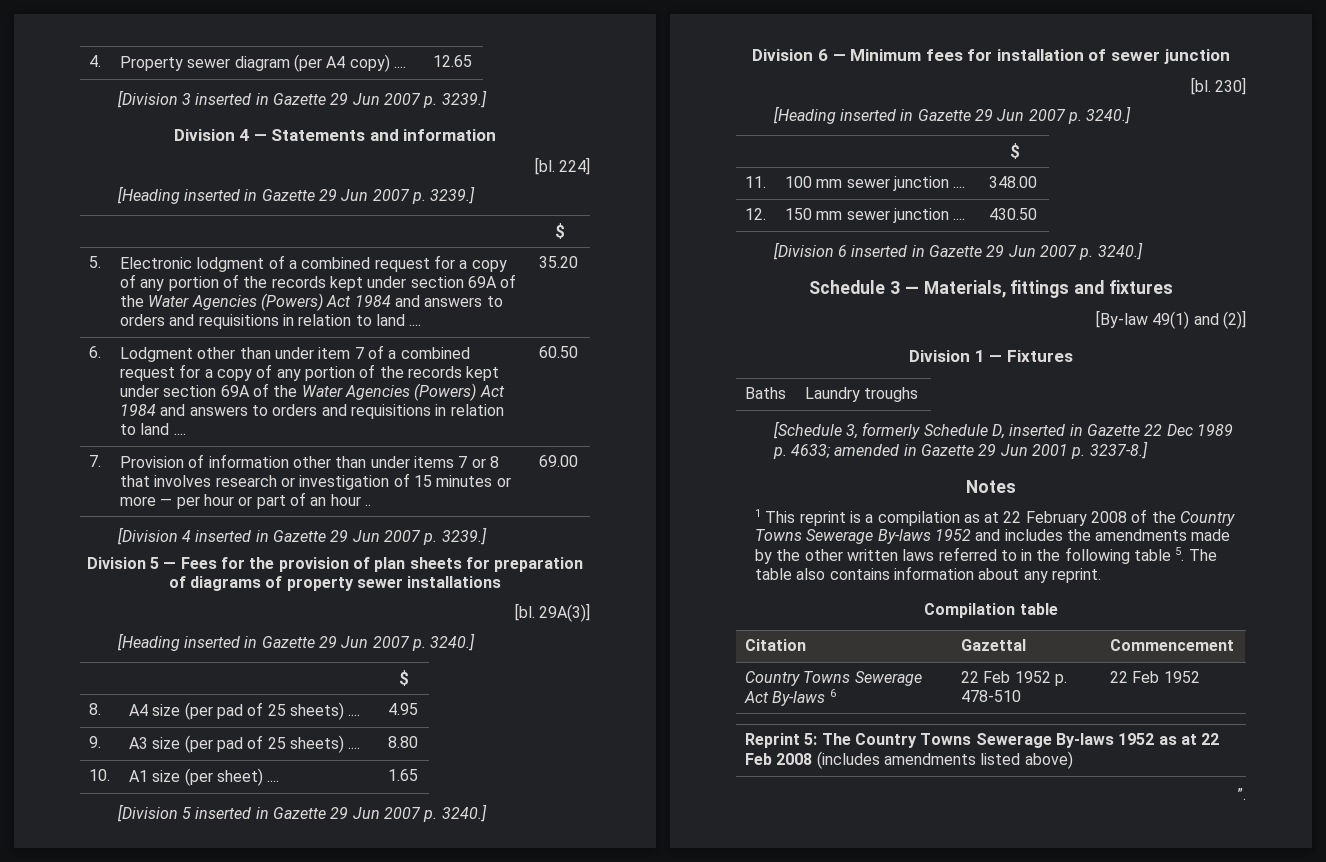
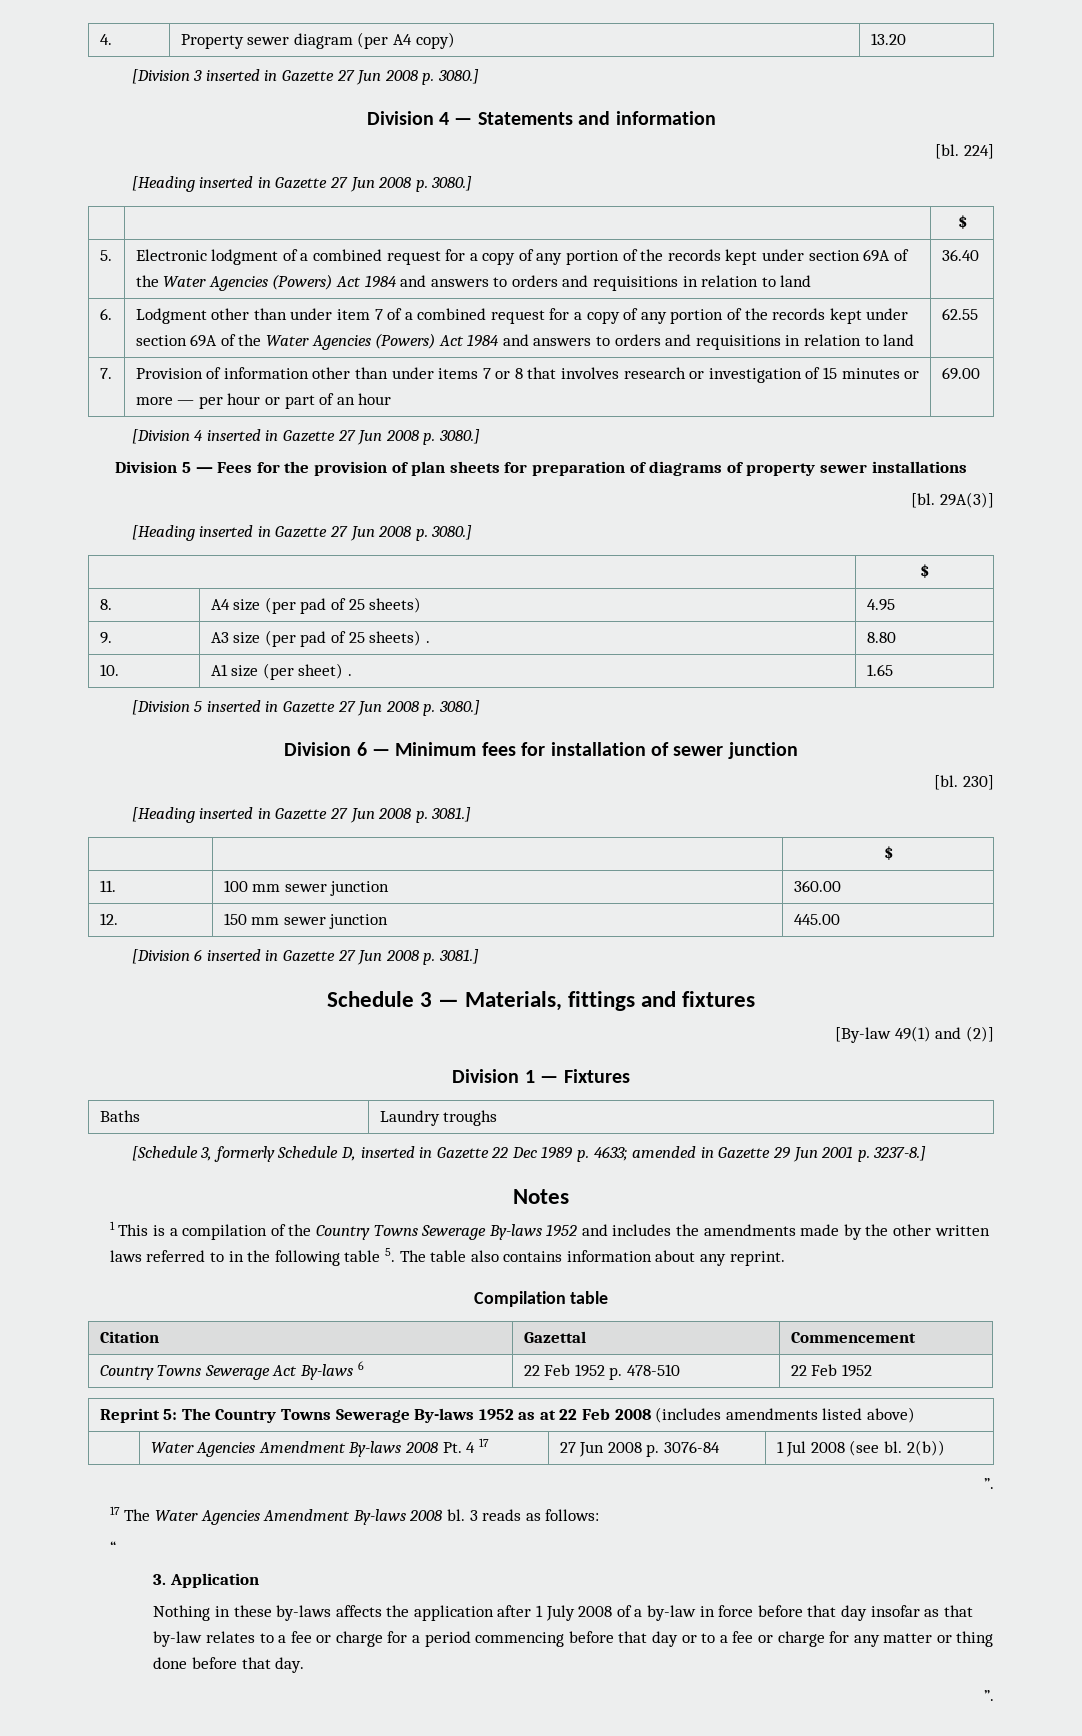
- 4. | Property sewer diagram (per A4 copy) .... | 12.65
+ 4. | Property sewer diagram (per A4 copy) | 13.20
- [Division 3 inserted in Gazette 29 Jun 2007 p. 3239.]
+ [Division 3 inserted in Gazette 27 Jun 2008 p. 3080.]
  224]
- [Heading inserted in Gazette 29 Jun 2007 p. 3239.]
+ [Heading inserted in Gazette 27 Jun 2008 p. 3080.]
- 5. | Electronic lodgment of a combined request for a copy of any portion of the records kept under section 69A of the Water Agencies (Powers) Act 1984 and answers to orders and requisitions in relation to land .... | 35.20
+ 5. | Electronic lodgment of a combined request for a copy of any portion of the records kept under section 69A of the Water Agencies (Powers) Act 1984 and answers to orders and requisitions in relation to land | 36.40
- Lodgment other than under item 7 of a combined request for a copy of any portion of the records kept under section 69A of the Water Agencies (Powers) Act 1984 and answers to orders and requisitions in relation to land .... | 60.50
+ Lodgment other than under item 7 of a combined request for a copy of any portion of the records kept under section 69A of the Water Agencies (Powers) Act 1984 and answers to orders and requisitions in relation to land | 62.55
- 7. | Provision of information other than under items 7 or 8 that involves research or investigation of 15 minutes or more — per hour or part of an hour .. | 69.00
+ 7. | Provision of information other than under items 7 or 8 that involves research or investigation of 15 minutes or more — per hour or part of an hour | 69.00
- [Division 4 inserted in Gazette 29 Jun 2007 p. 3239.]
+ [Division 4 inserted in Gazette 27 Jun 2008 p. 3080.]
  29A(3)]
- [Heading inserted in Gazette 29 Jun 2007 p. 3240.]
+ [Heading inserted in Gazette 27 Jun 2008 p. 3080.]
- 8. | A4 size (per pad of 25 sheets) .... | 4.95
+ 8. | A4 size (per pad of 25 sheets) | 4.95
- 9. | A3 size (per pad of 25 sheets) .... | 8.80
+ 9. | A3 size (per pad of 25 sheets) . | 8.80
- 10. | A1 size (per sheet) .... | 1.65
+ 10. | A1 size (per sheet) . | 1.65
- [Division 5 inserted in Gazette 29 Jun 2007 p. 3240.]
+ [Division 5 inserted in Gazette 27 Jun 2008 p. 3080.]
  230]
- [Heading inserted in Gazette 29 Jun 2007 p. 3240.]
+ [Heading inserted in Gazette 27 Jun 2008 p. 3081.]
- 11. | 100 mm sewer junction .... | 348.00
+ 11. | 100 mm sewer junction | 360.00
- 12. | 150 mm sewer junction .... | 430.50
+ 12. | 150 mm sewer junction | 445.00
- [Division 6 inserted in Gazette 29 Jun 2007 p. 3240.]
+ [Division 6 inserted in Gazette 27 Jun 2008 p. 3081.]
- 1 This reprint is a compilation as at 22 February 2008 of the Country Towns Sewerage By-laws 1952 and includes the amendments made by the other written laws referred to in the following table 5. The table also contains information about any reprint.
+ 1 This is a compilation of the Country Towns Sewerage By-laws 1952 and includes the amendments made by the other written laws referred to in the following table 5. The table also contains information about any reprint.
+ | Water Agencies Amendment By-laws 2008 Pt. 4 17 | 27 Jun 2008 p. 3076-84 | 1 Jul 2008 (see bl. 2(b))
+ ”.
+ 17 The Water Agencies Amendment By-laws 2008 bl. 3 reads as follows:
+ “
+ 3. Application
+ Nothing in these by-laws affects the application after 1 July 2008 of a by-law in force before that day insofar as that by-law relates to a fee or charge for a period commencing before that day or to a fee or charge for any matter or thing done before that day.

